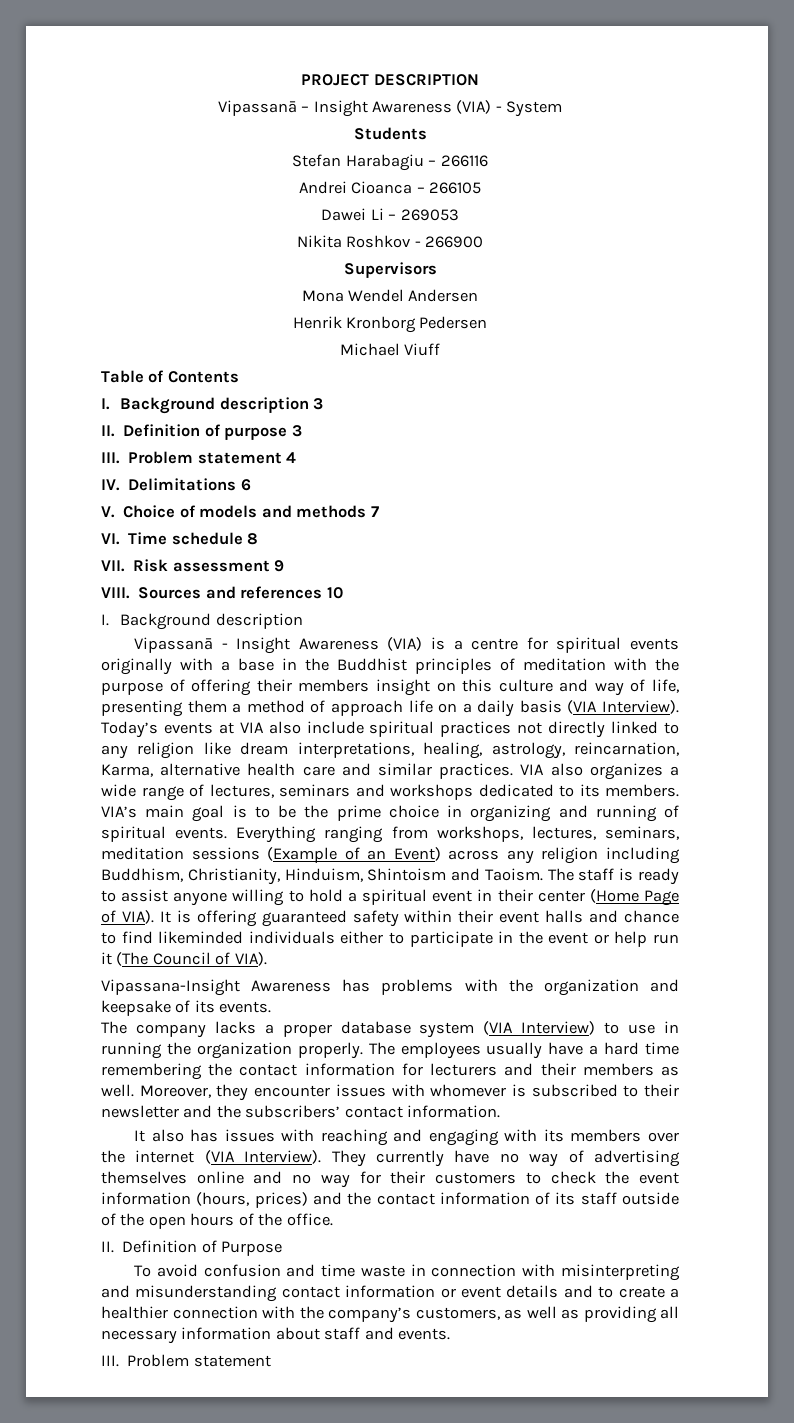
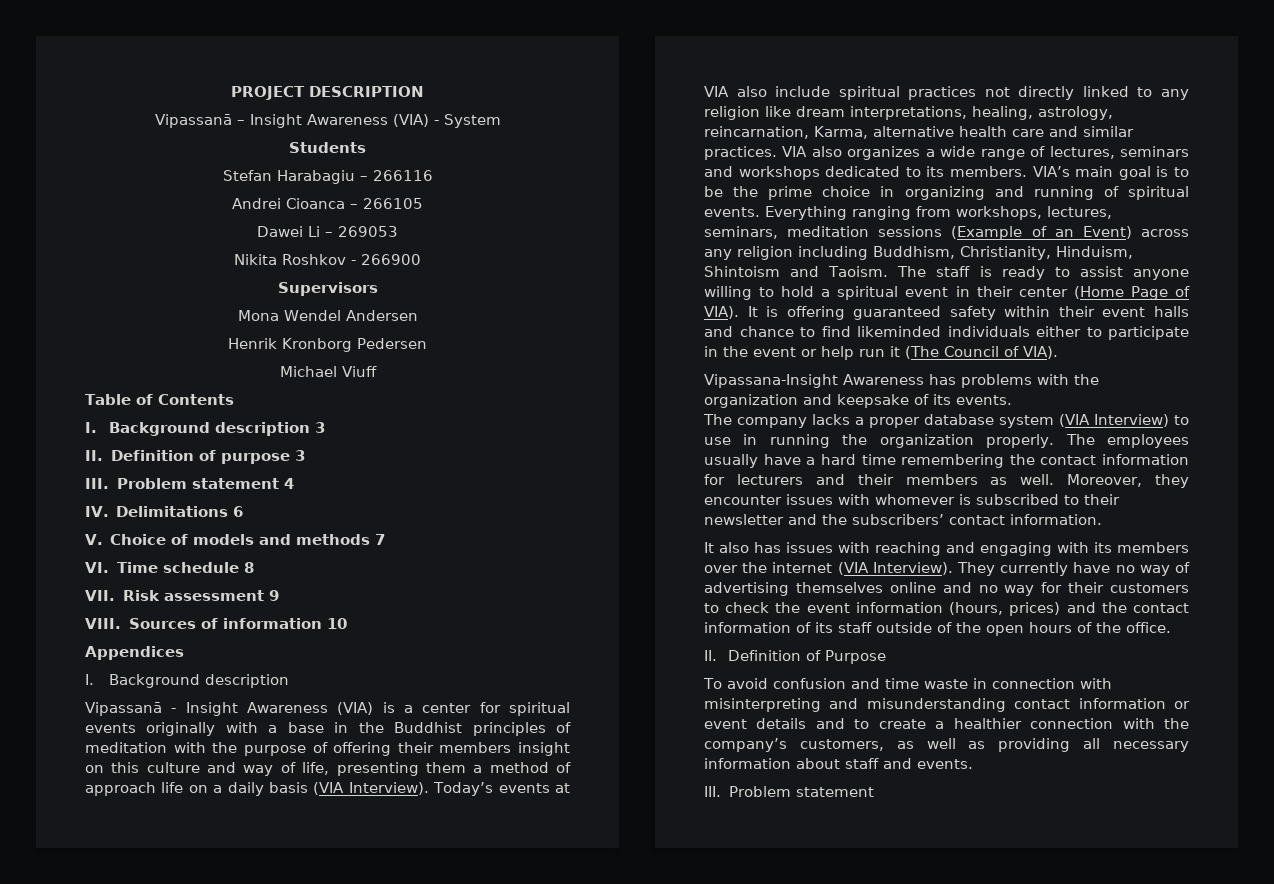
- Sources and references 10
+ Sources of information 10
+ Appendices
- Vipassanā - Insight Awareness (VIA) is a centre for spiritual events originally with a base in the Buddhist principles of meditation with the purpose of offering their members insight on this culture and way of life, presenting them a method of approach life on a daily basis (VIA Interview).
+ Vipassanā - Insight Awareness (VIA) is a center for spiritual events originally with a base in the Buddhist principles of meditation with the purpose of offering their members insight on this culture and way of life, presenting them a method of approach life on a daily basis (VIA Interview).

